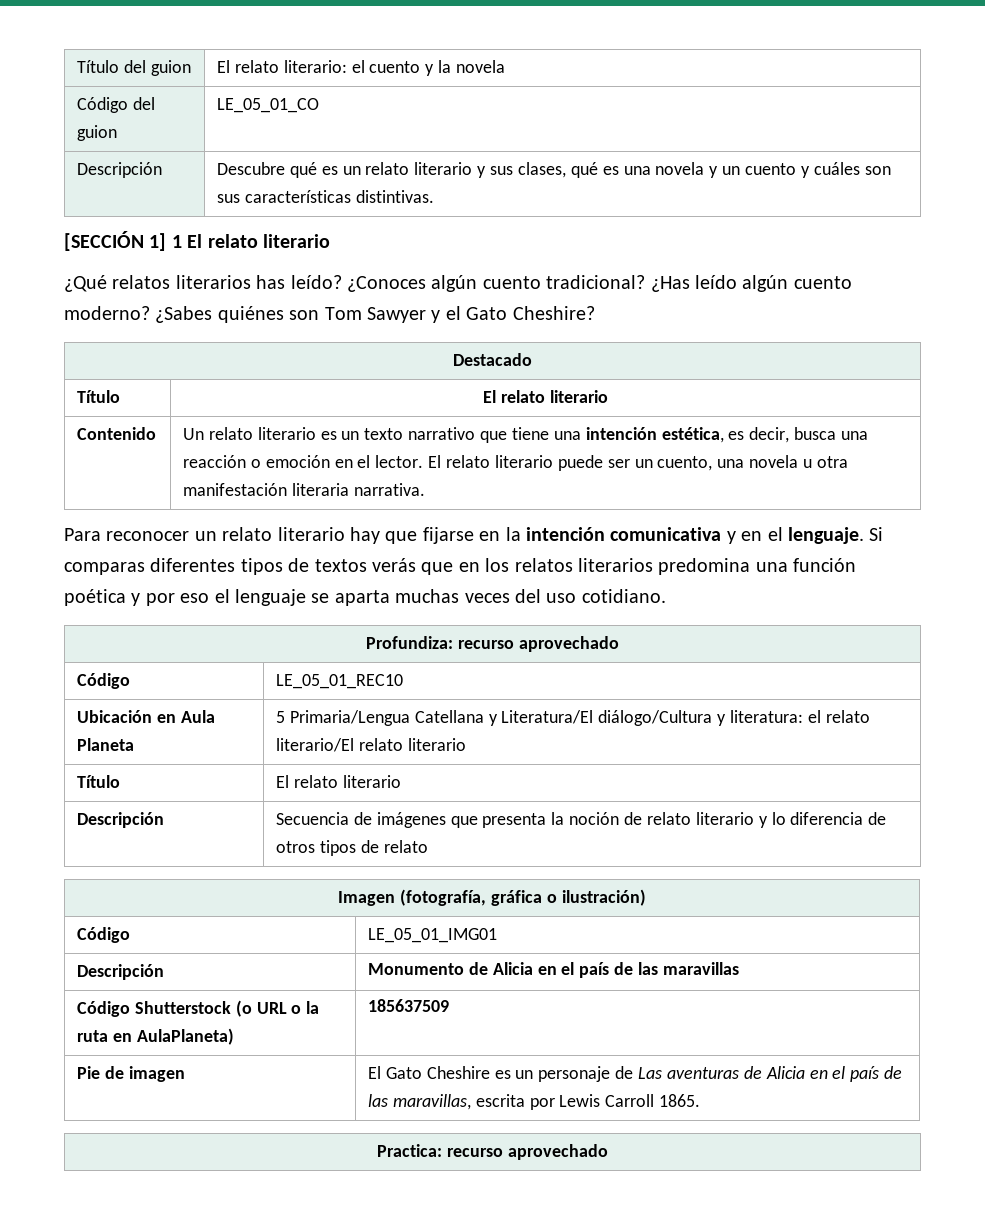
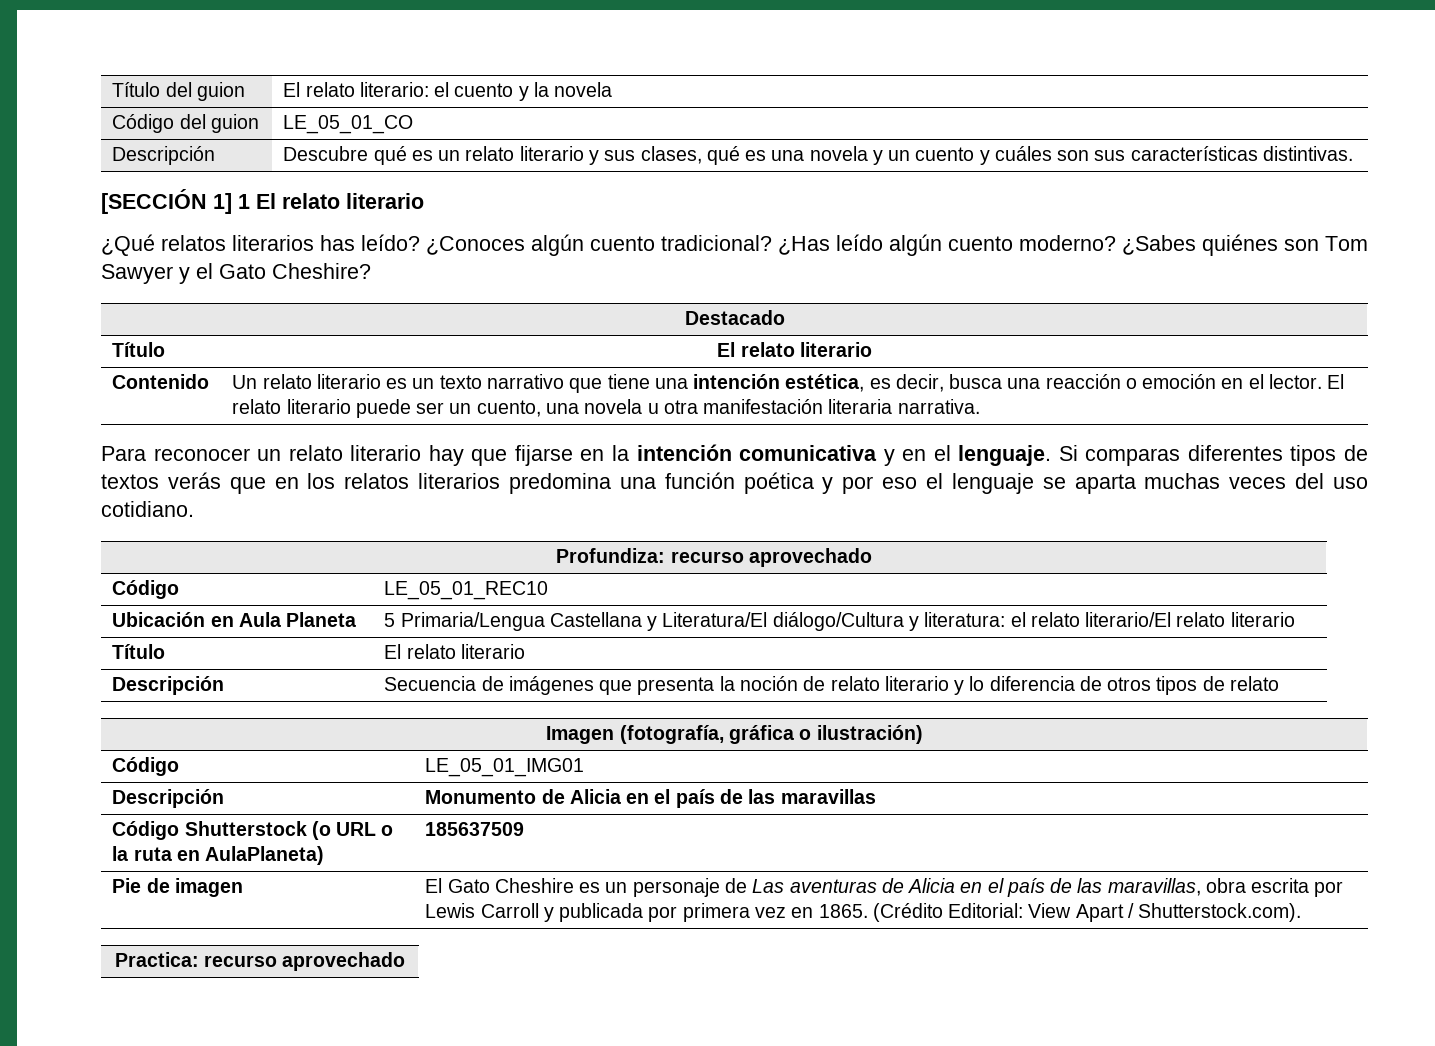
- Ubicación en Aula Planeta | 5 Primaria/Lengua Catellana y Literatura/El diálogo/Cultura y literatura: el relato literario/El relato literario
+ Ubicación en Aula Planeta | 5 Primaria/Lengua Castellana y Literatura/El diálogo/Cultura y literatura: el relato literario/El relato literario
- Pie de imagen | El Gato Cheshire es un personaje de Las aventuras de Alicia en el país de las maravillas, escrita por Lewis Carroll 1865.
+ Pie de imagen | El Gato Cheshire es un personaje de Las aventuras de Alicia en el país de las maravillas, obra escrita por Lewis Carroll y publicada por primera vez en 1865. (Crédito Editorial: View Apart / Shutterstock.com).

